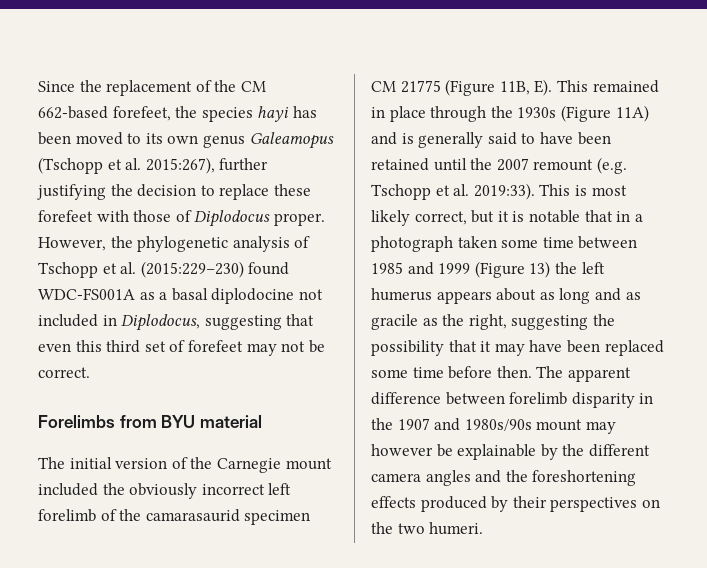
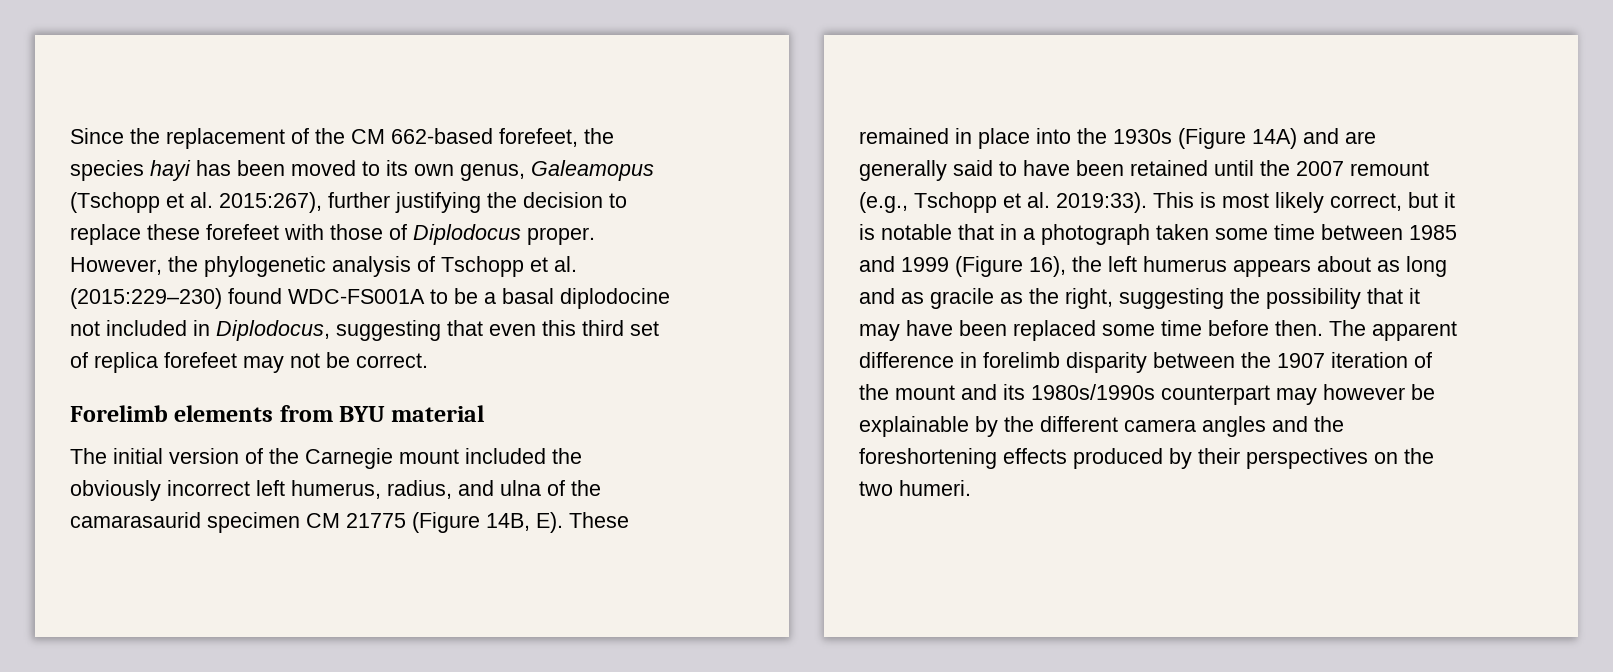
- Since the replacement of the CM 662-based forefeet, the species hayi has been moved to its own genus Galeamopus (Tschopp et al. 2015:267), further justifying the decision to replace these forefeet with those of Diplodocus proper.
+ Since the replacement of the CM 662-based forefeet, the species hayi has been moved to its own genus, Galeamopus (Tschopp et al. 2015:267), further justifying the decision to replace these forefeet with those of Diplodocus proper.
- However, the phylogenetic analysis of Tschopp et al. (2015:229–230) found WDC-FS001A as a basal diplodocine not included in Diplodocus, suggesting that even this third set of forefeet may not be correct.
+ However, the phylogenetic analysis of Tschopp et al. (2015:229–230) found WDC-FS001A to be a basal diplodocine not included in Diplodocus, suggesting that even this third set of replica forefeet may not be correct.
- Forelimbs from BYU material
+ Forelimb elements from BYU material
- The initial version of the Carnegie mount included the obviously incorrect left forelimb of the camarasaurid specimen CM 21775 (Figure 11B, E). This remained in place through the 1930s (Figure 11A) and is generally said to have been retained until the 2007 remount (e.g. Tschopp et al. 2019:33).
+ The initial version of the Carnegie mount included the obviously incorrect left humerus, radius, and ulna of the camarasaurid specimen CM 21775 (Figure 14B, E). These remained in place into the 1930s (Figure 14A) and are generally said to have been retained until the 2007 remount (e.g., Tschopp et al. 2019:33).
- This is most likely correct, but it is notable that in a photograph taken some time between 1985 and 1999 (Figure 13) the left humerus appears about as long and as gracile as the right, suggesting the possibility that it may have been replaced some time before then.
+ This is most likely correct, but it is notable that in a photograph taken some time between 1985 and 1999 (Figure 16), the left humerus appears about as long and as gracile as the right, suggesting the possibility that it may have been replaced some time before then.
- The apparent difference between forelimb disparity in the 1907 and 1980s/90s mount may however be explainable by the different camera angles and the foreshortening effects produced by their perspectives on the two humeri.
+ The apparent difference in forelimb disparity between the 1907 iteration of the mount and its 1980s/1990s counterpart may however be explainable by the different camera angles and the foreshortening effects produced by their perspectives on the two humeri.

